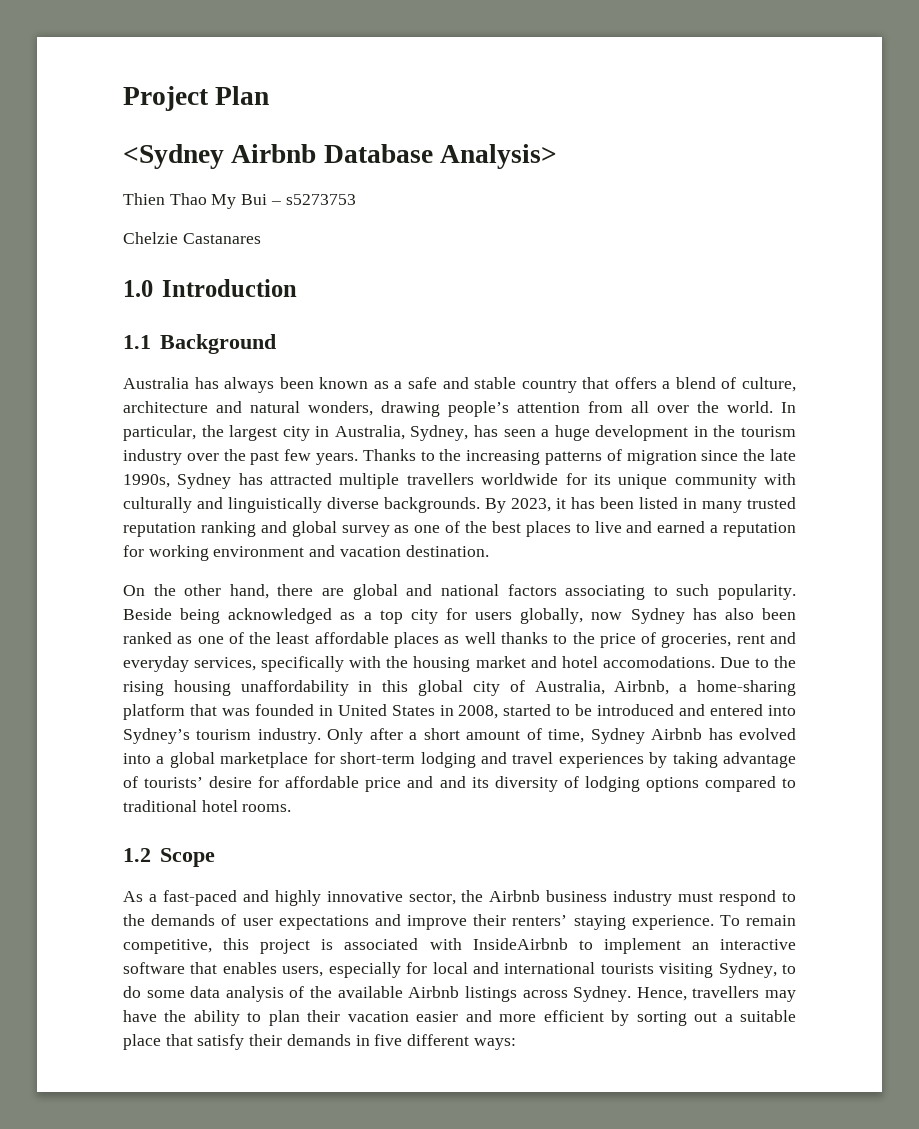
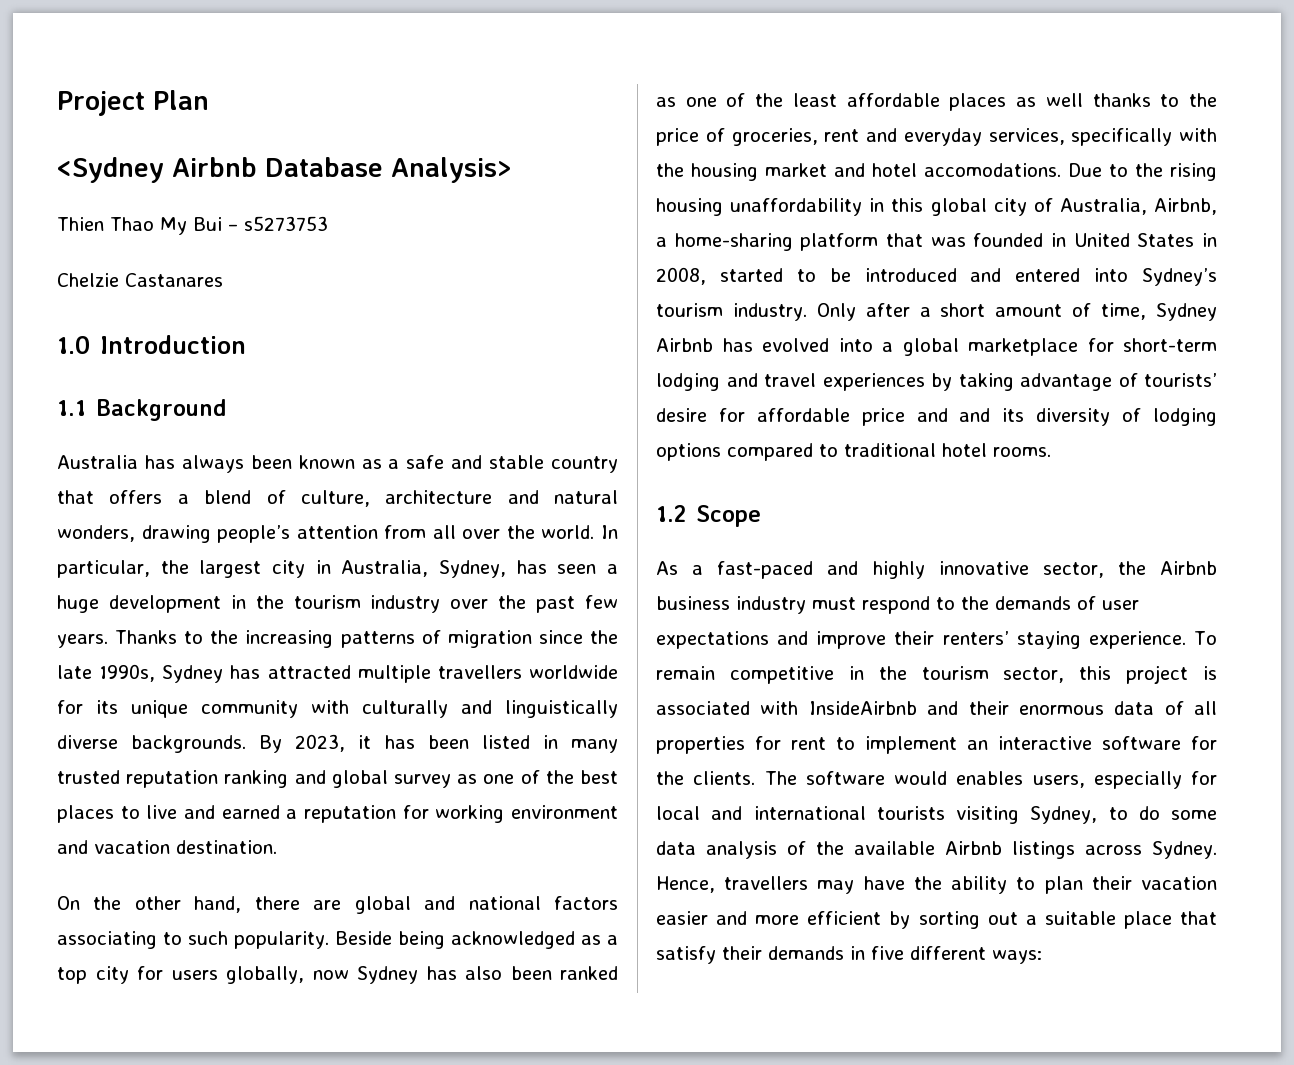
- To remain competitive, this project is associated with InsideAirbnb to implement an interactive software that enables users, especially for local and international tourists visiting Sydney, to do some data analysis of the available Airbnb listings across Sydney.
+ To remain competitive in the tourism sector, this project is associated with InsideAirbnb and their enormous data of all properties for rent to implement an interactive software for the clients. The software would enables users, especially for local and international tourists visiting Sydney, to do some data analysis of the available Airbnb listings across Sydney.

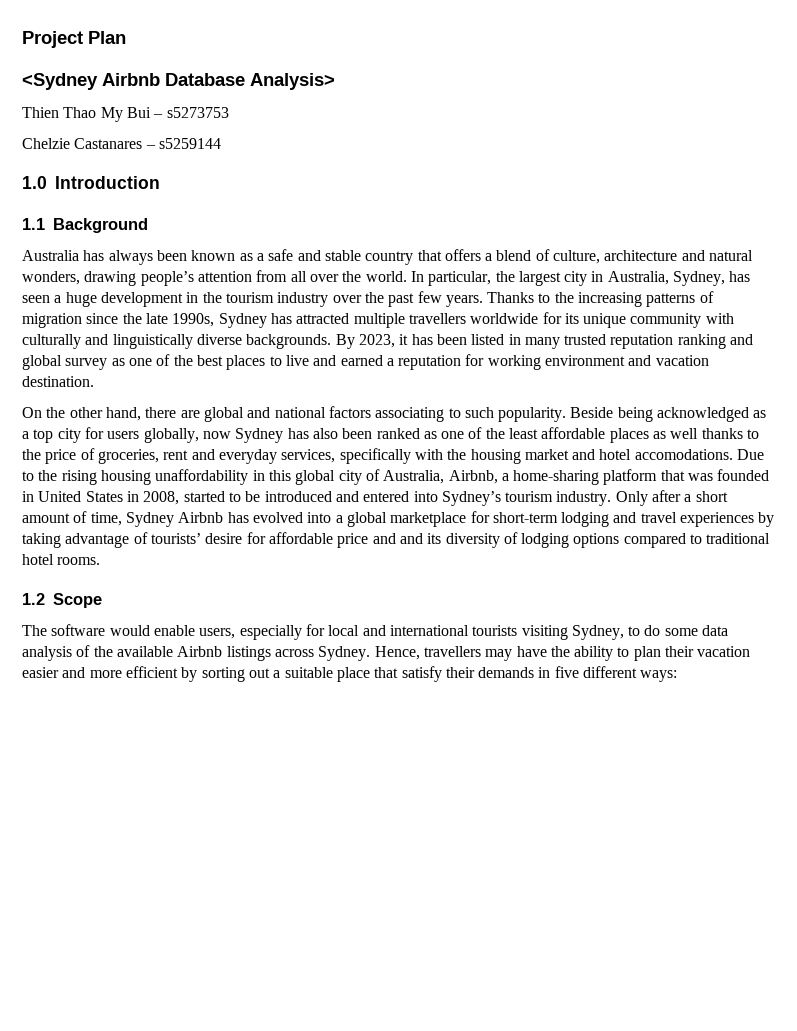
- Chelzie Castanares
+ Chelzie Castanares – s5259144
- As a fast-paced and highly innovative sector, the Airbnb business industry must respond to the demands of user expectations and improve their renters’ staying experience. To remain competitive in the tourism sector, this project is associated with InsideAirbnb and their enormous data of all properties for rent to implement an interactive software for the clients. The software would enables users, especially for local and international tourists visiting Sydney, to do some data analysis of the available Airbnb listings across Sydney.
+ The software would enable users, especially for local and international tourists visiting Sydney, to do some data analysis of the available Airbnb listings across Sydney.

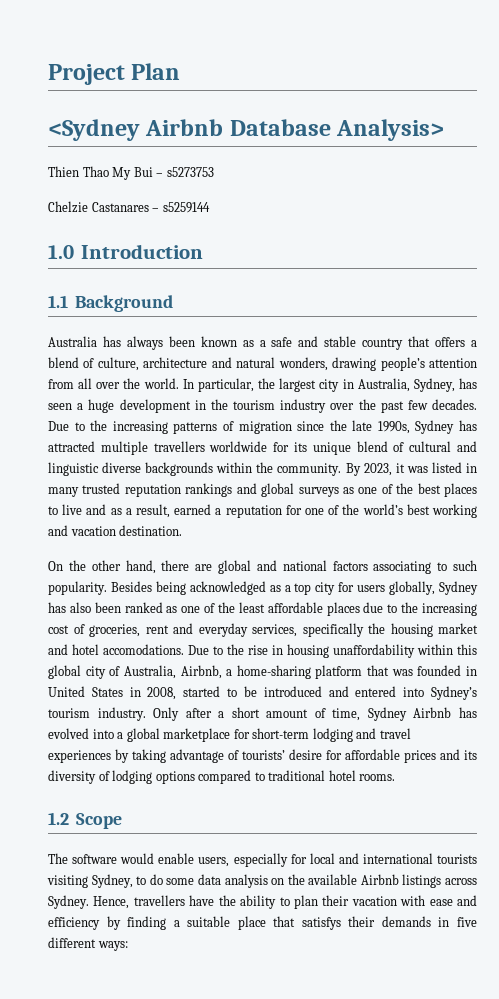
- In particular, the largest city in Australia, Sydney, has seen a huge development in the tourism industry over the past few years. Thanks to the increasing patterns of migration since the late 1990s, Sydney has attracted multiple travellers worldwide for its unique community with culturally and linguistically diverse backgrounds.
+ In particular, the largest city in Australia, Sydney, has seen a huge development in the tourism industry over the past few decades. Due to the increasing patterns of migration since the late 1990s, Sydney has attracted multiple travellers worldwide for its unique blend of cultural and linguistic diverse backgrounds within the community.
- By 2023, it has been listed in many trusted reputation ranking and global survey as one of the best places to live and earned a reputation for working environment and vacation destination.
+ By 2023, it was listed in many trusted reputation rankings and global surveys as one of the best places to live and as a result, earned a reputation for one of the world’s best working and vacation destination.
- Beside being acknowledged as a top city for users globally, now Sydney has also been ranked as one of the least affordable places as well thanks to the price of groceries, rent and everyday services, specifically with the housing market and hotel accomodations.
+ Besides being acknowledged as a top city for users globally, Sydney has also been ranked as one of the least affordable places due to the increasing cost of groceries, rent and everyday services, specifically the housing market and hotel accomodations.
- Due to the rising housing unaffordability in this global city of Australia, Airbnb, a home-sharing platform that was founded in United States in 2008, started to be introduced and entered into Sydney’s tourism industry.
+ Due to the rise in housing unaffordability within this global city of Australia, Airbnb, a home-sharing platform that was founded in United States in 2008, started to be introduced and entered into Sydney’s tourism industry.
- Only after a short amount of time, Sydney Airbnb has evolved into a global marketplace for short-term lodging and travel experiences by taking advantage of tourists’ desire for affordable price and and its diversity of lodging options compared to traditional hotel rooms.
+ Only after a short amount of time, Sydney Airbnb has evolved into a global marketplace for short-term lodging and travel experiences by taking advantage of tourists’ desire for affordable prices and its diversity of lodging options compared to traditional hotel rooms.
- The software would enable users, especially for local and international tourists visiting Sydney, to do some data analysis of the available Airbnb listings across Sydney.
+ The software would enable users, especially for local and international tourists visiting Sydney, to do some data analysis on the available Airbnb listings across Sydney.
- Hence, travellers may have the ability to plan their vacation easier and more efficient by sorting out a suitable place that satisfy their demands in five different ways:
+ Hence, travellers have the ability to plan their vacation with ease and efficiency by finding a suitable place that satisfys their demands in five different ways:

